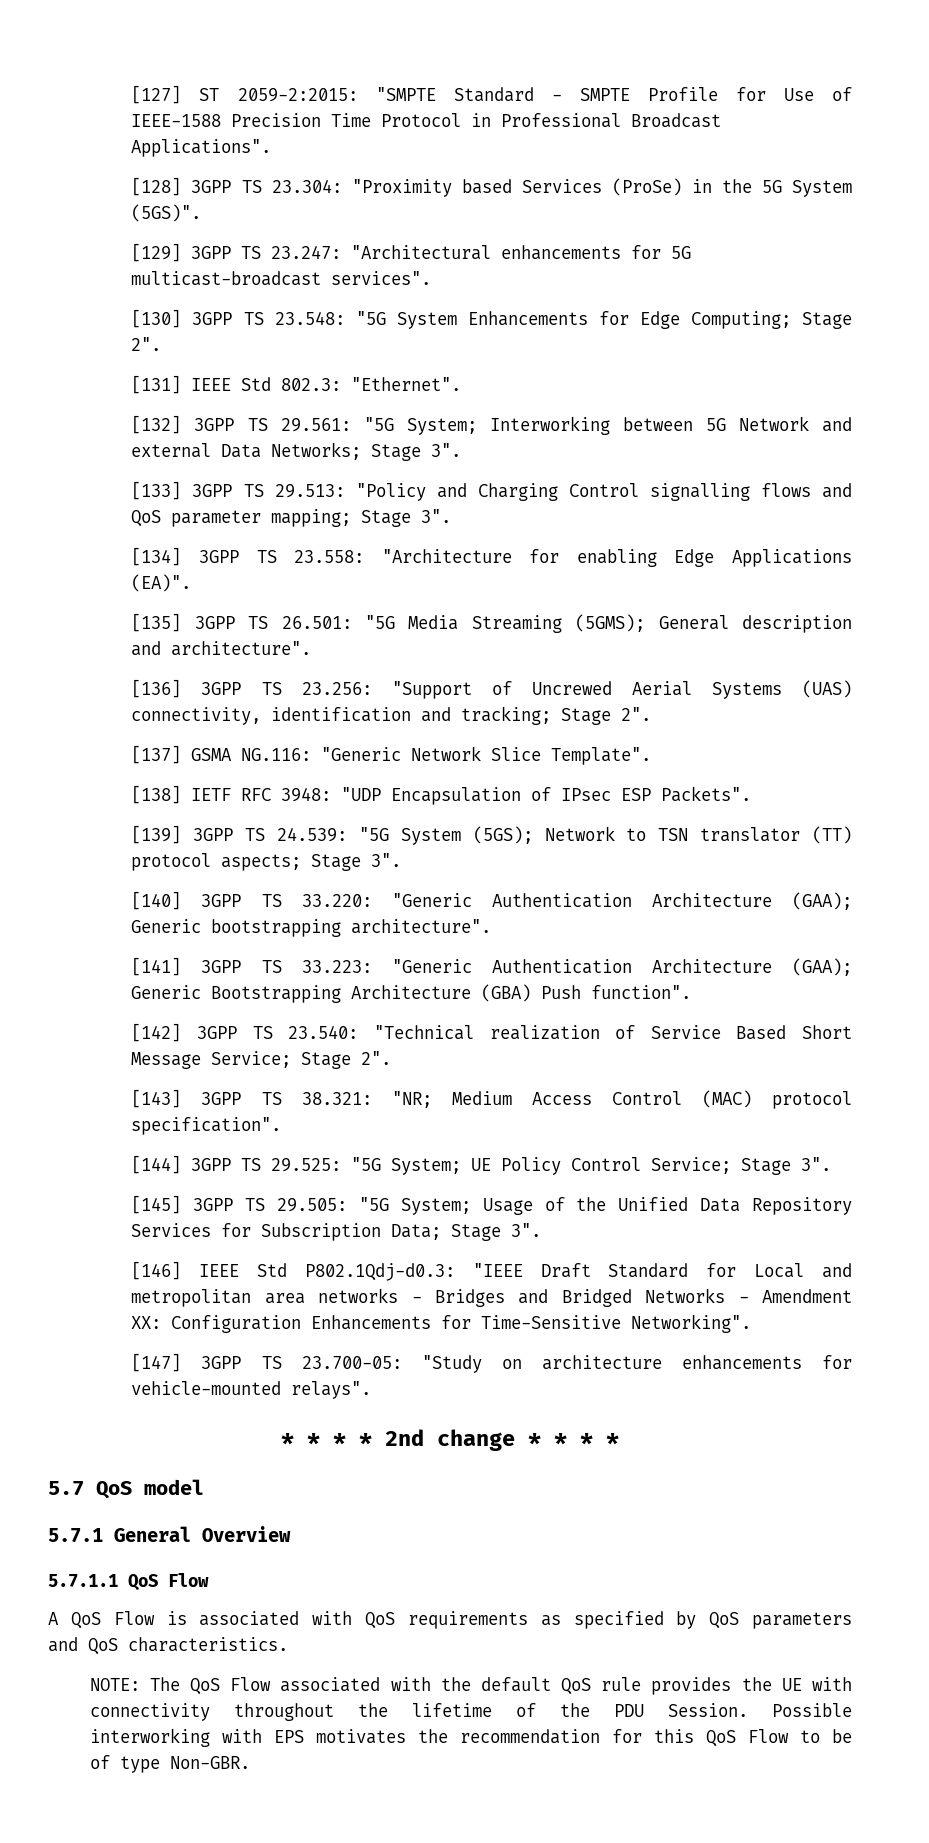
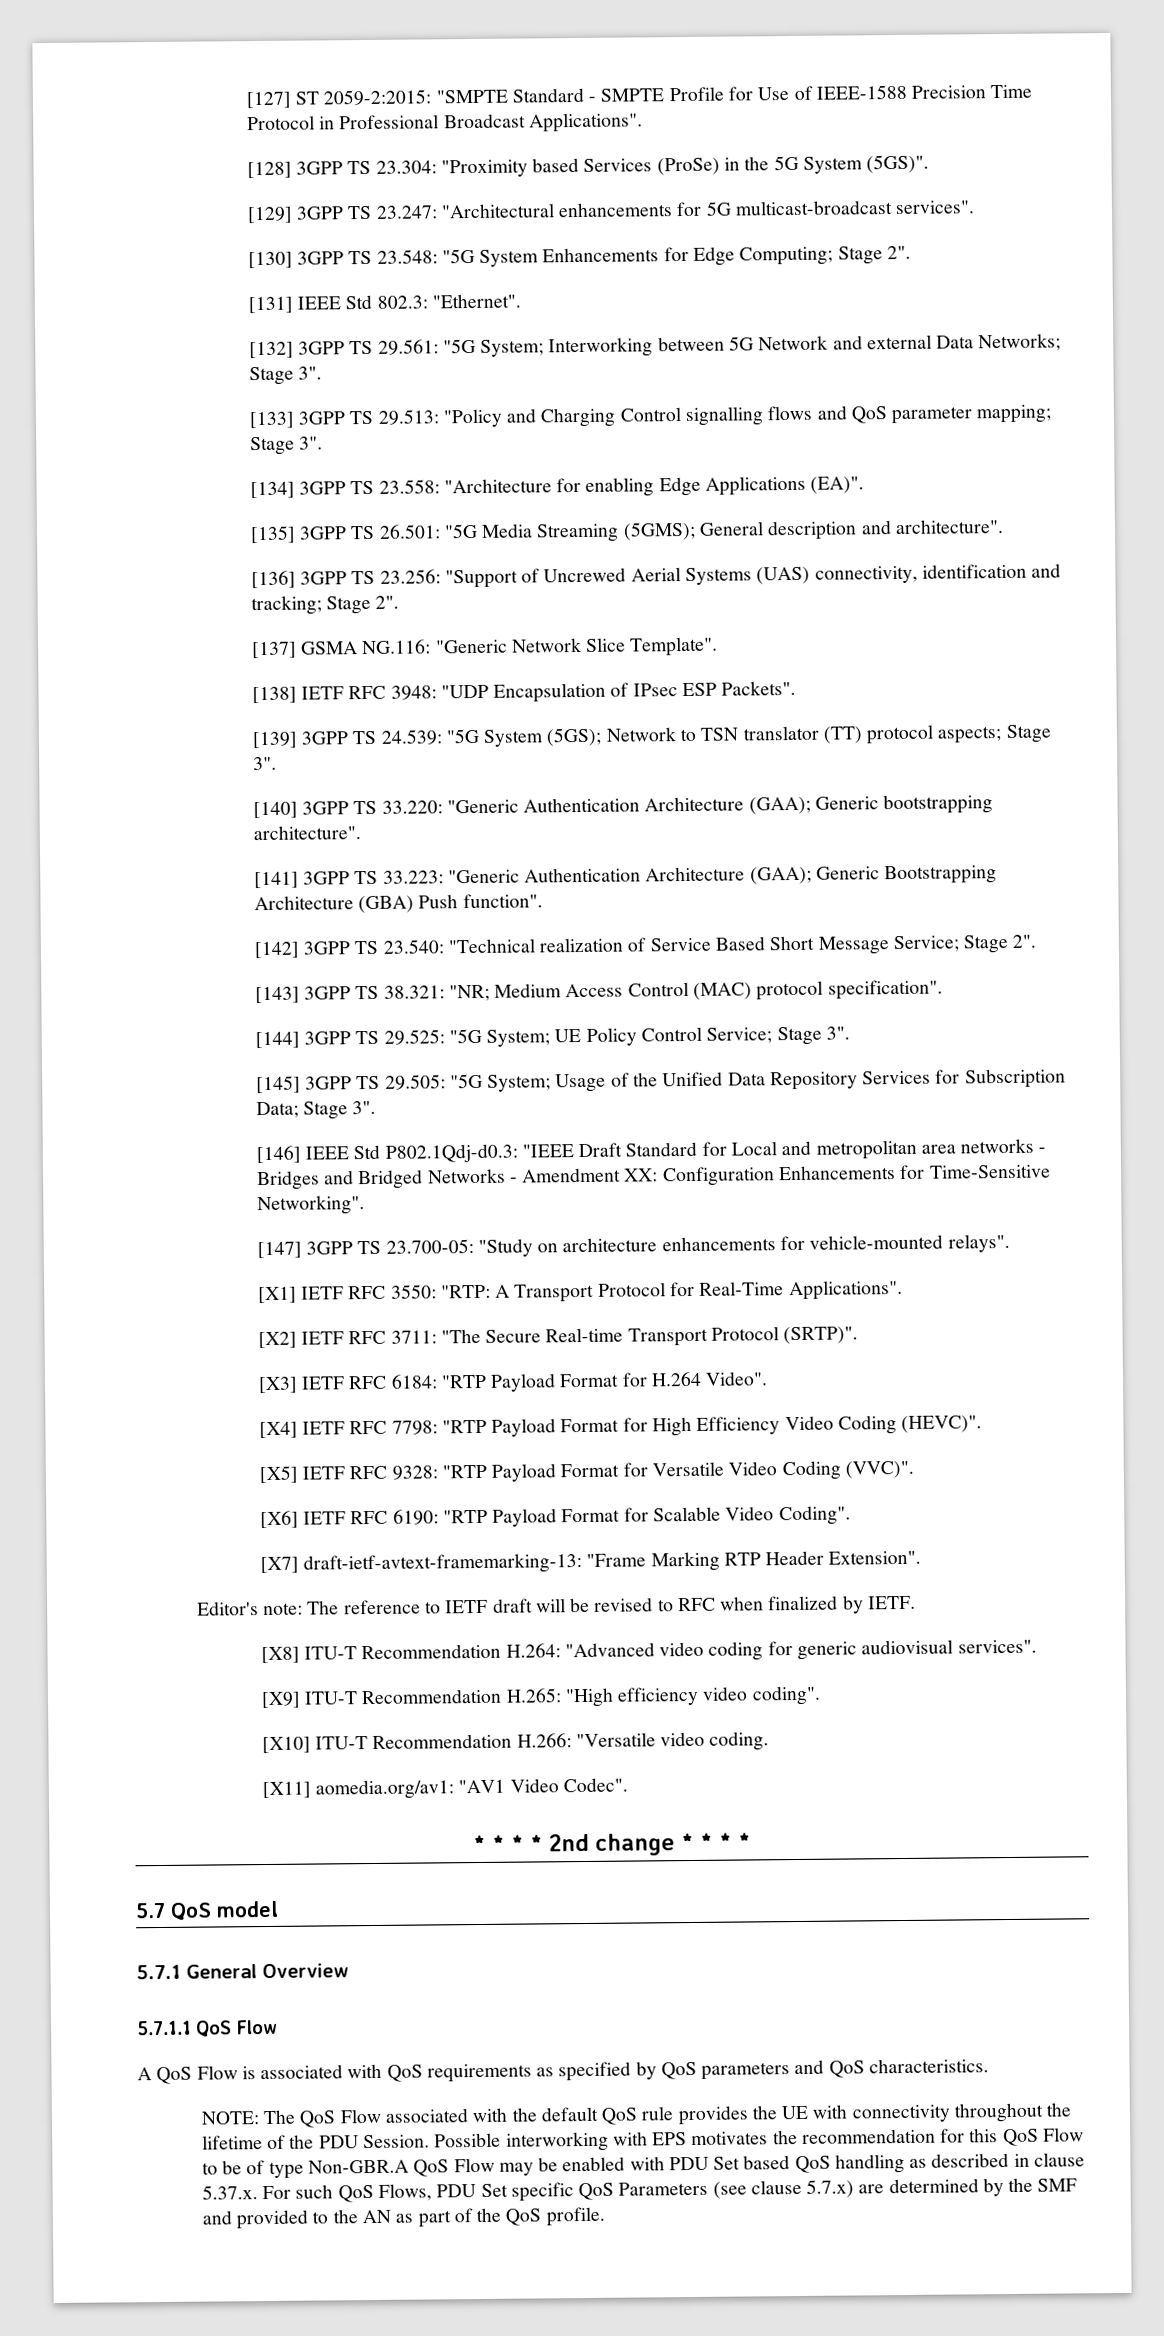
+ [X1] IETF RFC 3550: "RTP: A Transport Protocol for Real-Time Applications".
+ [X2] IETF RFC 3711: "The Secure Real-time Transport Protocol (SRTP)".
+ [X3] IETF RFC 6184: "RTP Payload Format for H.264 Video".
+ [X4] IETF RFC 7798: "RTP Payload Format for High Efficiency Video Coding (HEVC)".
+ [X5] IETF RFC 9328: "RTP Payload Format for Versatile Video Coding (VVC)".
+ [X6] IETF RFC 6190: "RTP Payload Format for Scalable Video Coding".
+ [X7] draft-ietf-avtext-framemarking-13: "Frame Marking RTP Header Extension".
+ Editor's note: The reference to IETF draft will be revised to RFC when finalized by IETF.
+ [X8] ITU-T Recommendation H.264: "Advanced video coding for generic audiovisual services".
+ [X9] ITU-T Recommendation H.265: "High efficiency video coding".
+ [X10] ITU-T Recommendation H.266: "Versatile video coding.
+ [X11] aomedia.org/av1: "AV1 Video Codec".
- Possible interworking with EPS motivates the recommendation for this QoS Flow to be of type Non-GBR.
+ Possible interworking with EPS motivates the recommendation for this QoS Flow to be of type Non-GBR.A QoS Flow may be enabled with PDU Set based QoS handling as described in clause 5.37.x. For such QoS Flows, PDU Set specific QoS Parameters (see clause 5.7.x) are determined by the SMF and provided to the AN as part of the QoS profile.

